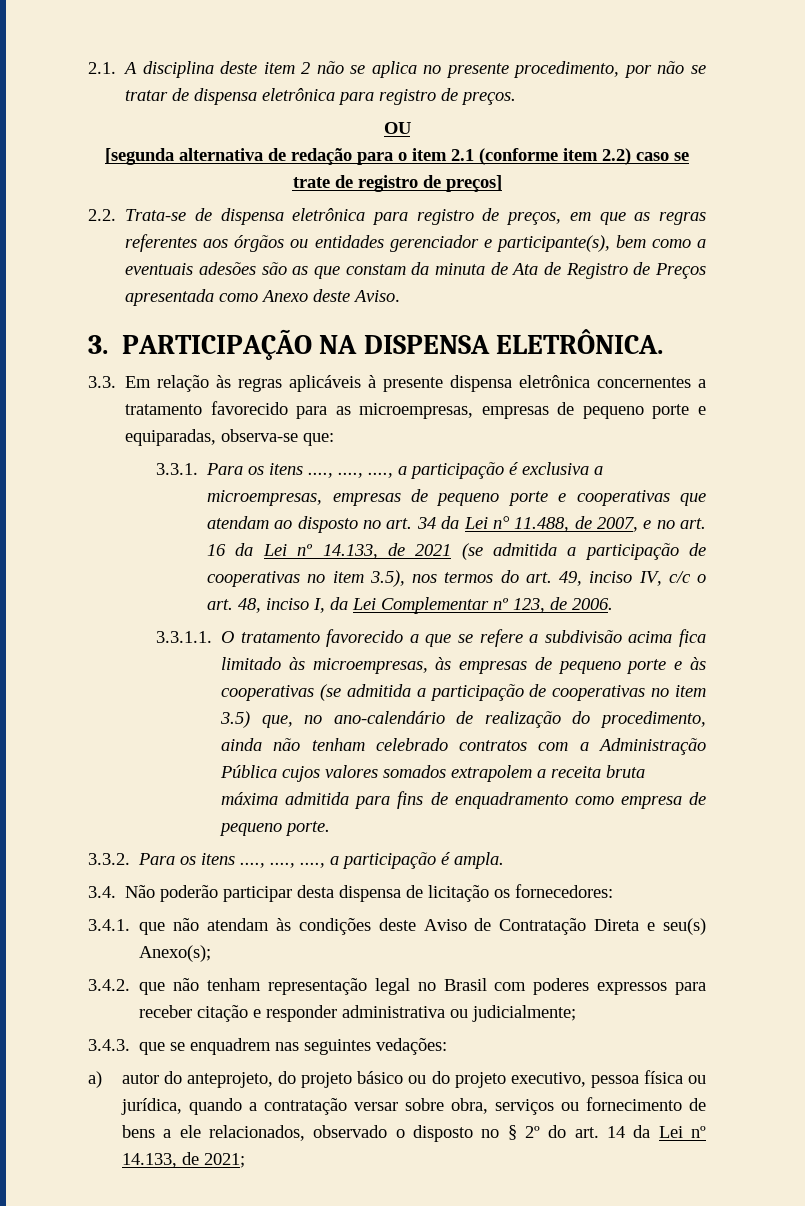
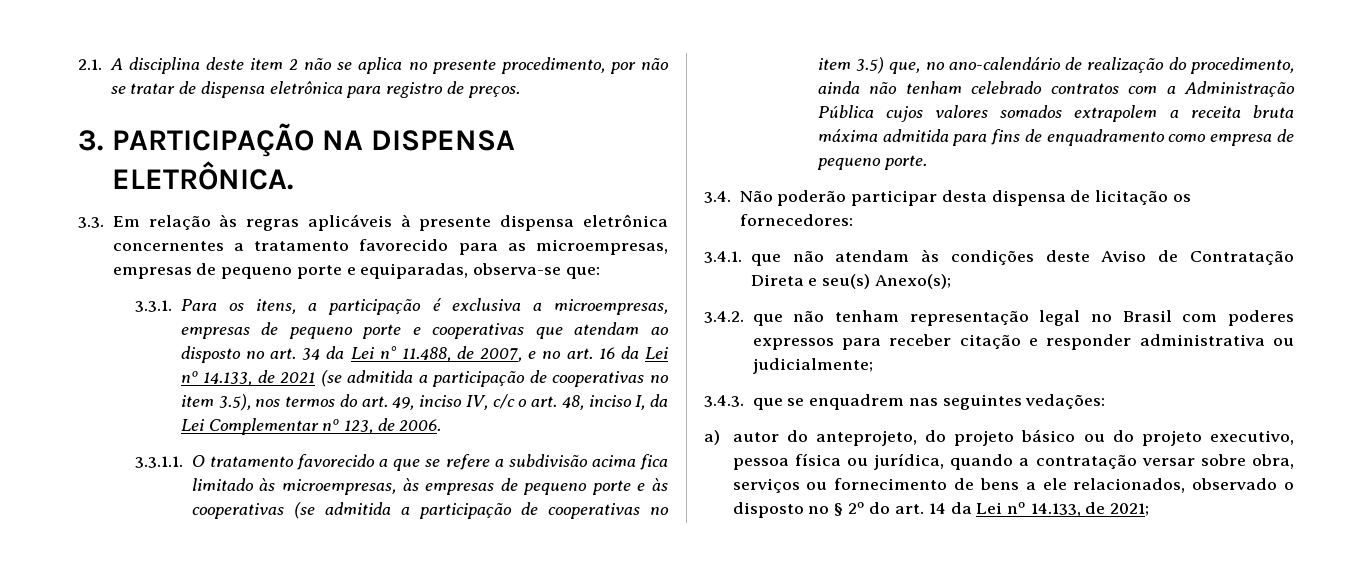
- OU
- [segunda alternativa de redação para o item 2.1 (conforme item 2.2) caso se trate de registro de preços]
- 2.2. Trata-se de dispensa eletrônica para registro de preços, em que as regras referentes aos órgãos ou entidades gerenciador e participante(s), bem como a eventuais adesões são as que constam da minuta de Ata de Registro de Preços apresentada como Anexo deste Aviso.
- 3.3.1. Para os itens ...., ...., ...., a participação é exclusiva a microempresas, empresas de pequeno porte e cooperativas que atendam ao disposto no art. 34 da Lei n° 11.488, de 2007, e no art. 16 da Lei nº 14.133, de 2021 (se admitida a participação de cooperativas no item 3.5), nos termos do art. 49, inciso IV, c/c o art. 48, inciso I, da Lei Complementar nº 123, de 2006.
+ 3.3.1. Para os itens, a participação é exclusiva a microempresas, empresas de pequeno porte e cooperativas que atendam ao disposto no art. 34 da Lei n° 11.488, de 2007, e no art. 16 da Lei nº 14.133, de 2021 (se admitida a participação de cooperativas no item 3.5), nos termos do art. 49, inciso IV, c/c o art. 48, inciso I, da Lei Complementar nº 123, de 2006.
- 3.3.2. Para os itens ...., ...., ...., a participação é ampla.

